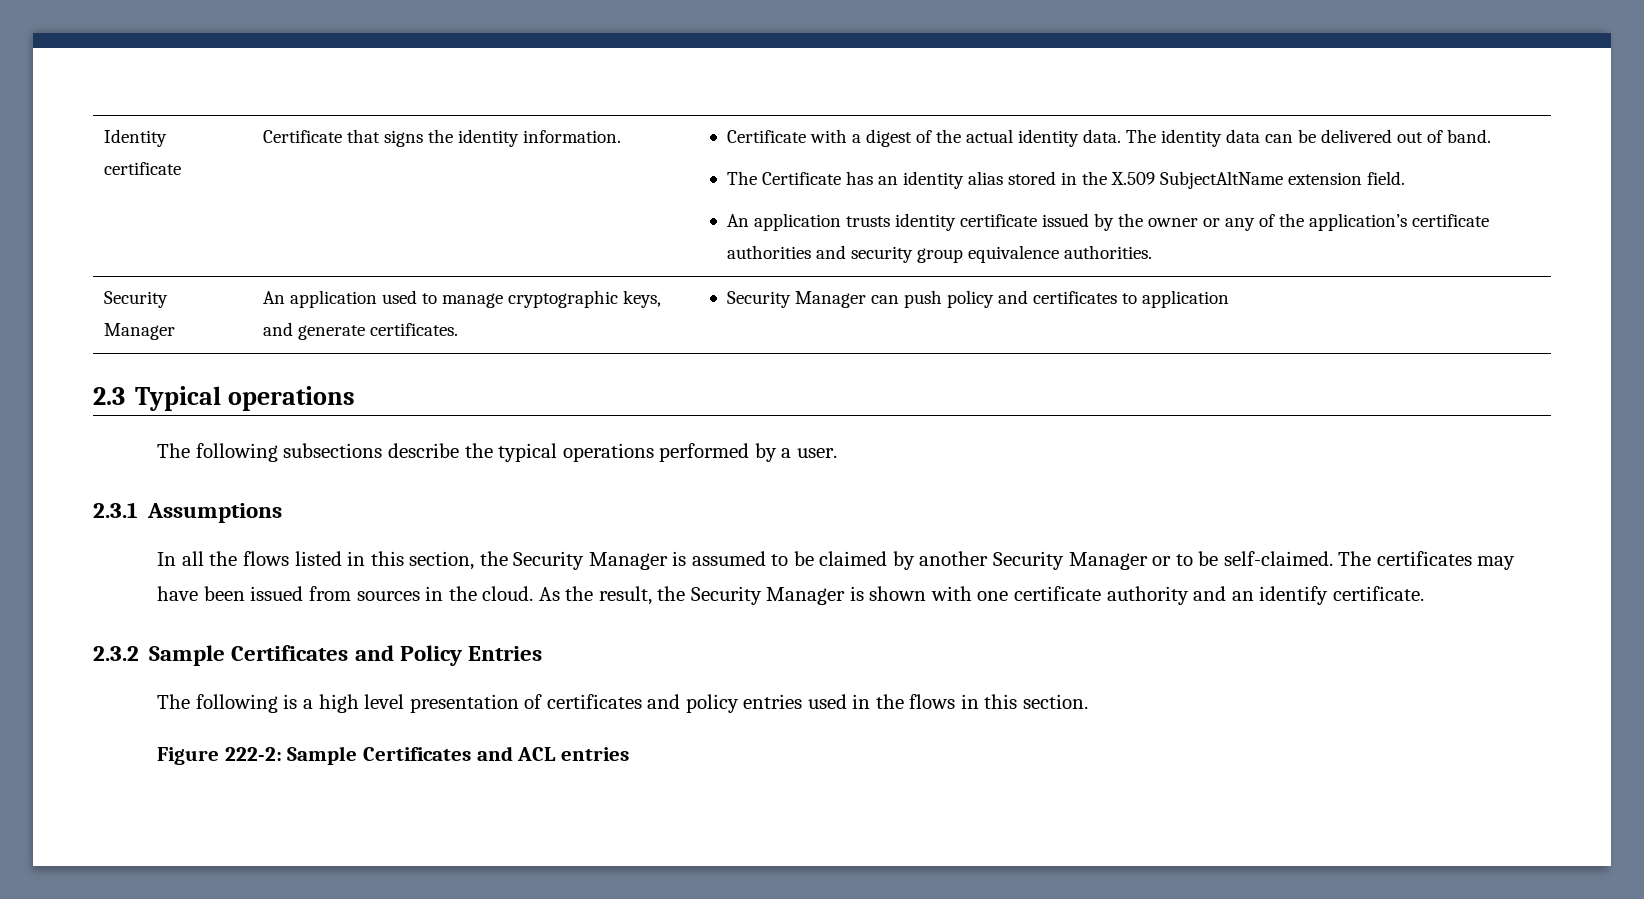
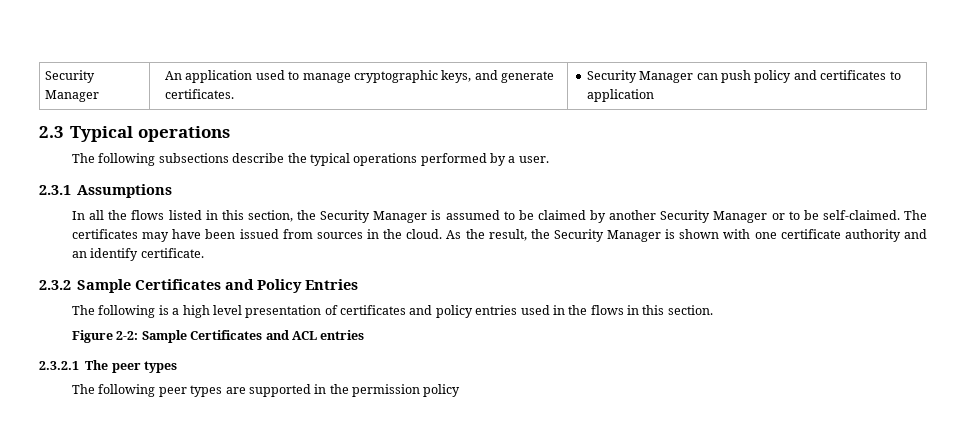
- Identity certificate | Certificate that signs the identity information. | Certificate with a digest of the actual identity data. The identity data can be delivered out of band.
- The Certificate has an identity alias stored in the X.509 SubjectAltName extension field.
- An application trusts identity certificate issued by the owner or any of the application’s certificate authorities and security group equivalence authorities.
- Figure 222-2: Sample Certificates and ACL entries
+ Figure 2-2: Sample Certificates and ACL entries
+ 2.3.2.1 The peer types
+ The following peer types are supported in the permission policy

